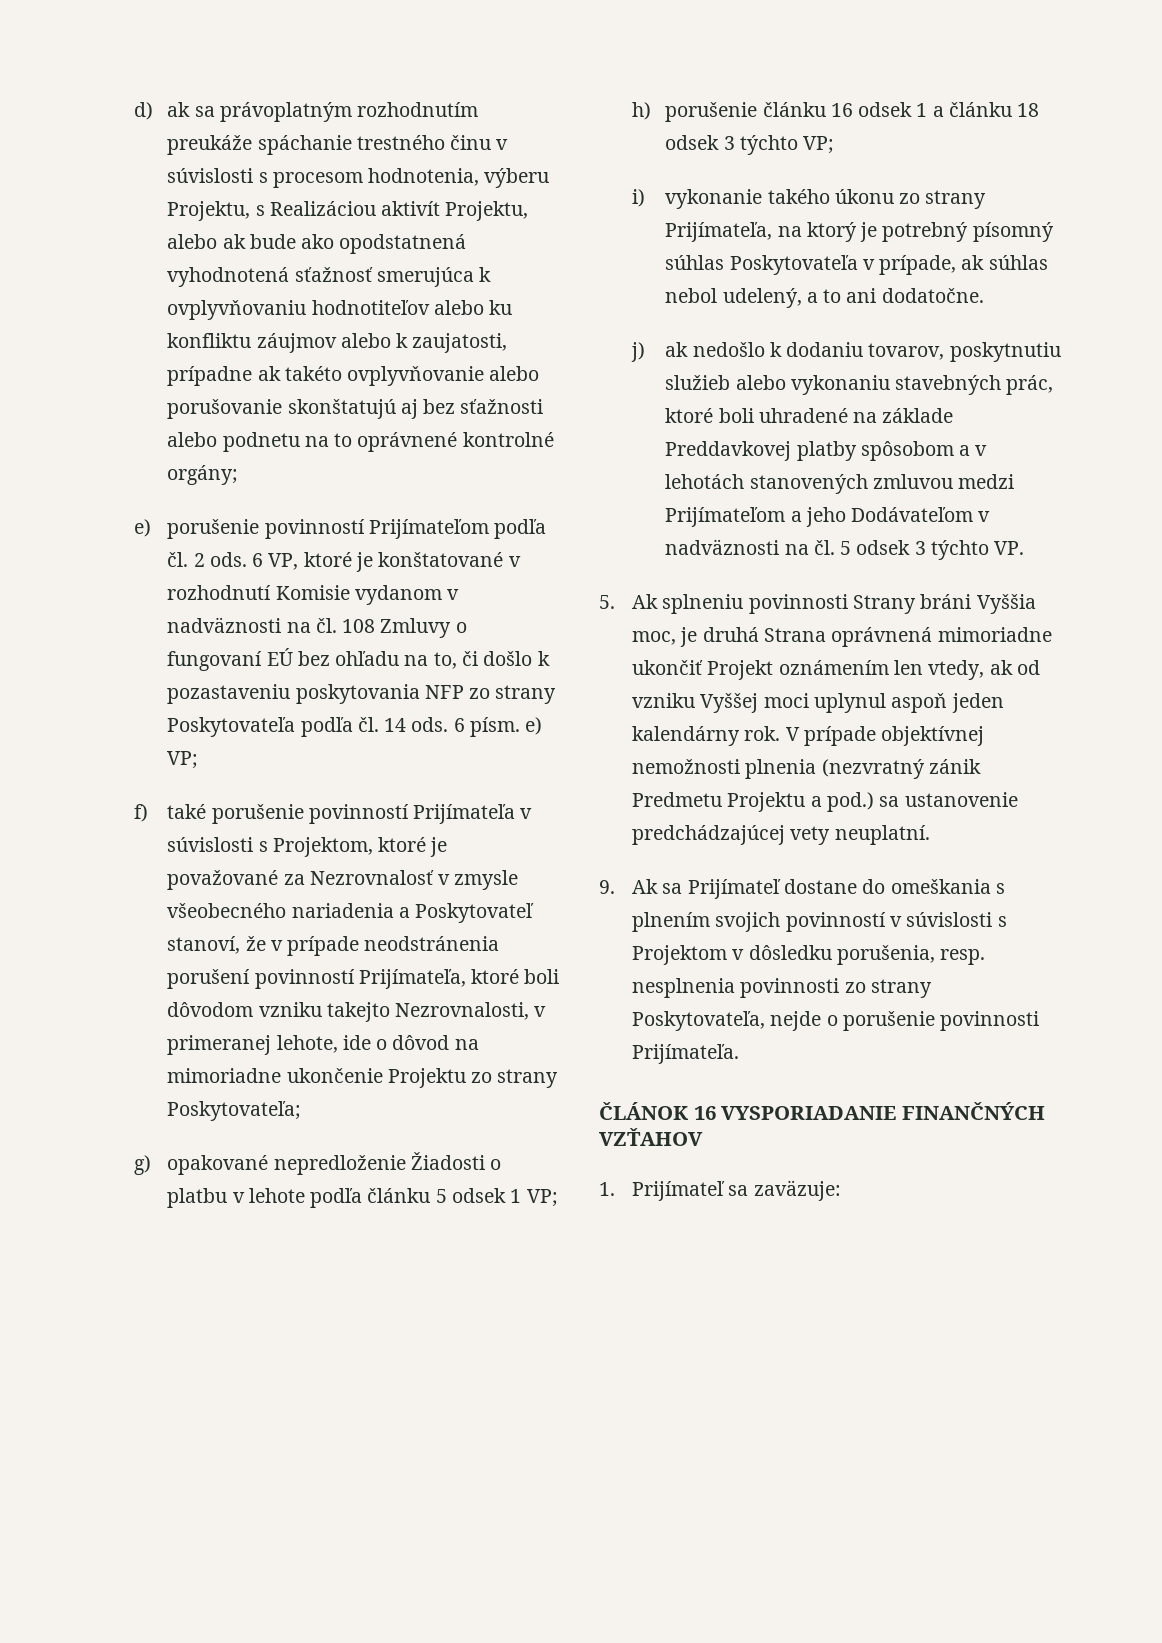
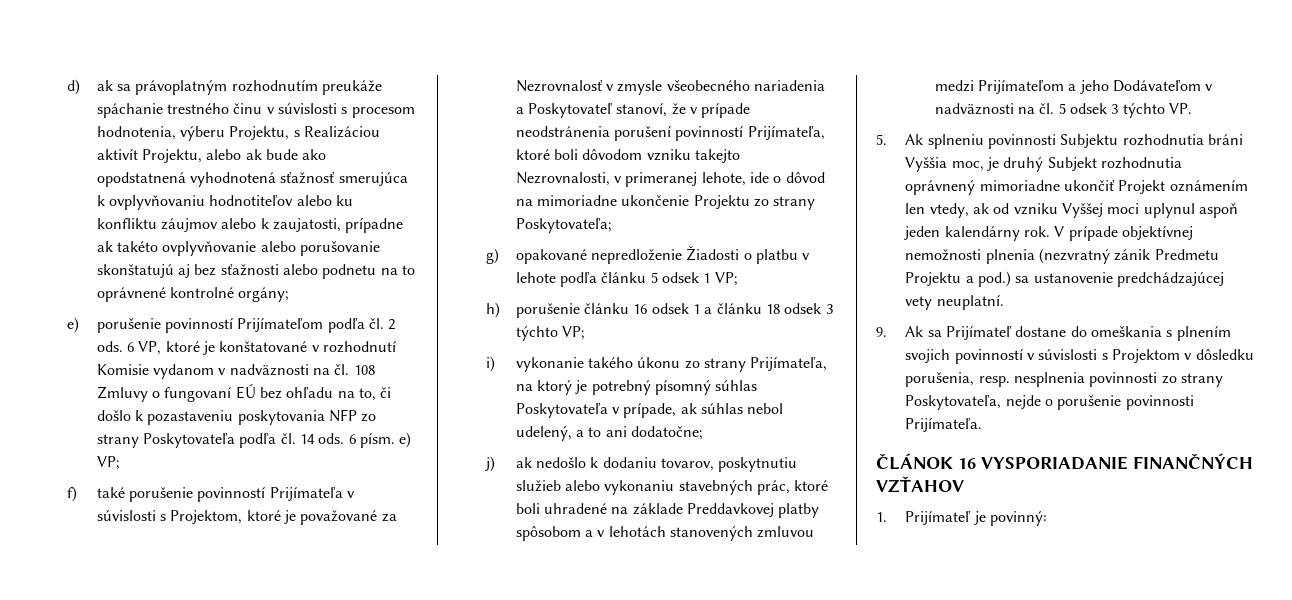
- i) vykonanie takého úkonu zo strany Prijímateľa, na ktorý je potrebný písomný súhlas Poskytovateľa v prípade, ak súhlas nebol udelený, a to ani dodatočne.
+ i) vykonanie takého úkonu zo strany Prijímateľa, na ktorý je potrebný písomný súhlas Poskytovateľa v prípade, ak súhlas nebol udelený, a to ani dodatočne;
- 5. Ak splneniu povinnosti Strany bráni Vyššia moc, je druhá Strana oprávnená mimoriadne ukončiť Projekt oznámením len vtedy, ak od vzniku Vyššej moci uplynul aspoň jeden kalendárny rok.
+ 5. Ak splneniu povinnosti Subjektu rozhodnutia bráni Vyššia moc, je druhý Subjekt rozhodnutia oprávnený mimoriadne ukončiť Projekt oznámením len vtedy, ak od vzniku Vyššej moci uplynul aspoň jeden kalendárny rok.
- 1. Prijímateľ sa zaväzuje:
+ 1. Prijímateľ je povinný:

